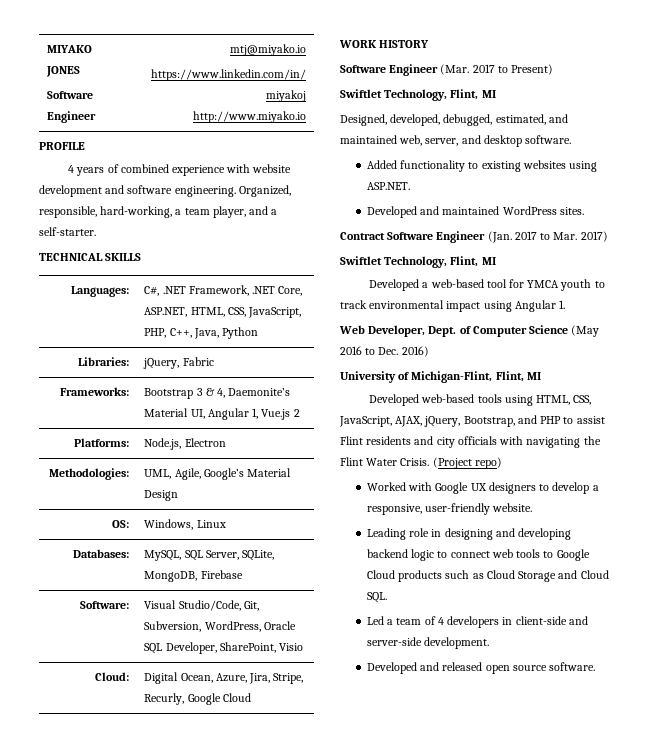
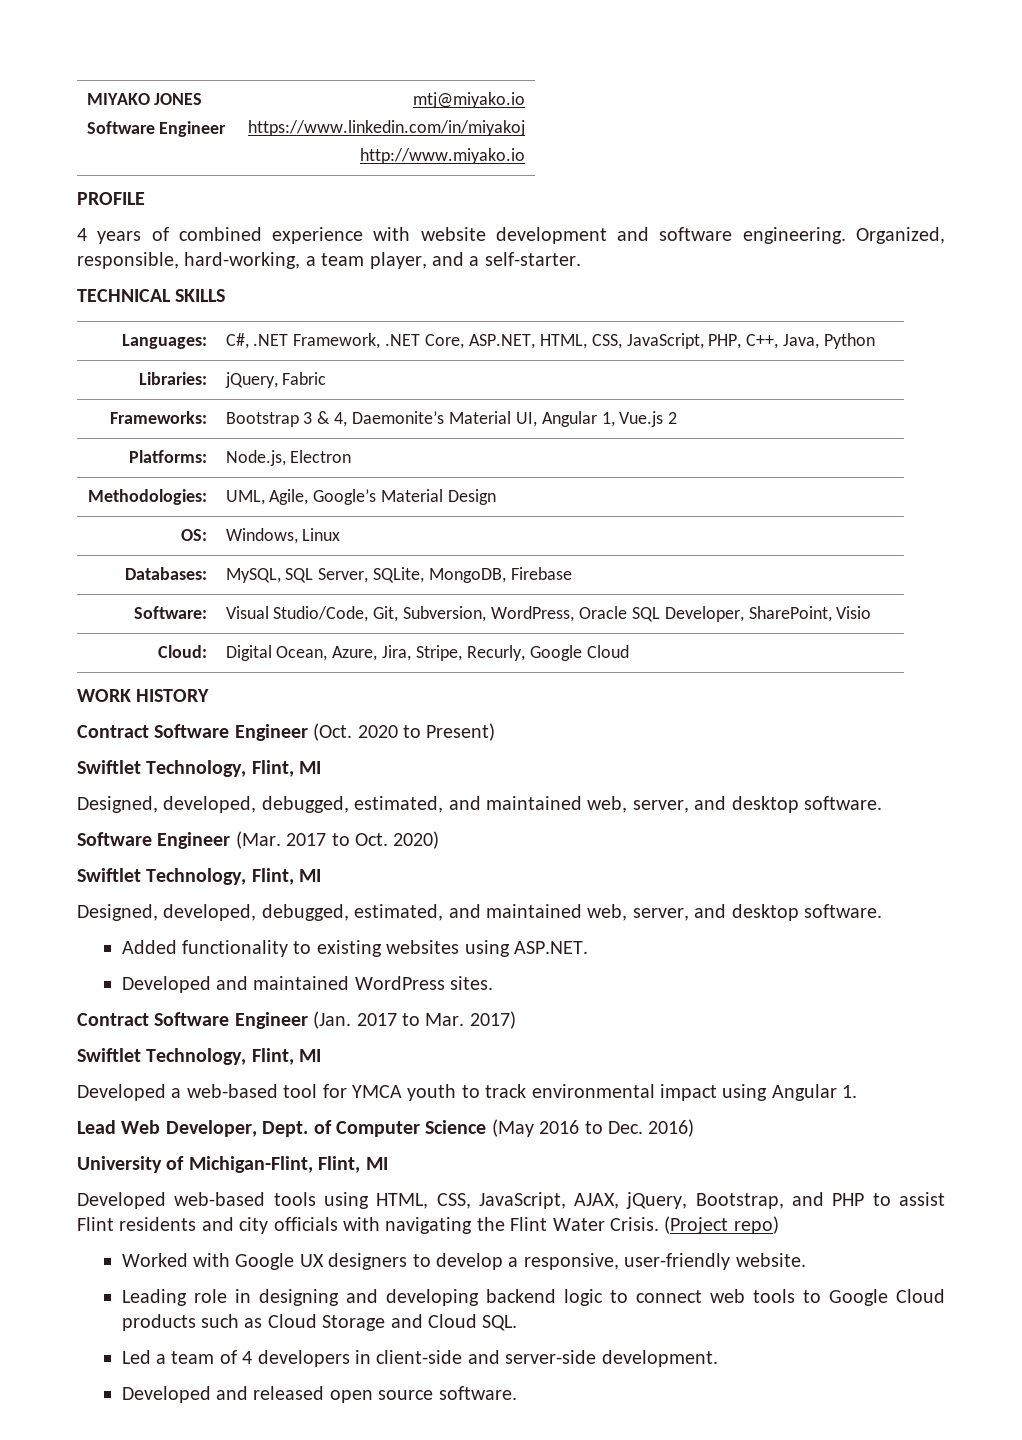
+ Contract Software Engineer (Oct. 2020 to Present)
+ Swiftlet Technology, Flint, MI
+ Designed, developed, debugged, estimated, and maintained web, server, and desktop software.
- Software Engineer (Mar. 2017 to Present)
+ Software Engineer (Mar. 2017 to Oct. 2020)
- Web Developer, Dept. of Computer Science (May 2016 to Dec. 2016)
+ Lead Web Developer, Dept. of Computer Science (May 2016 to Dec. 2016)

